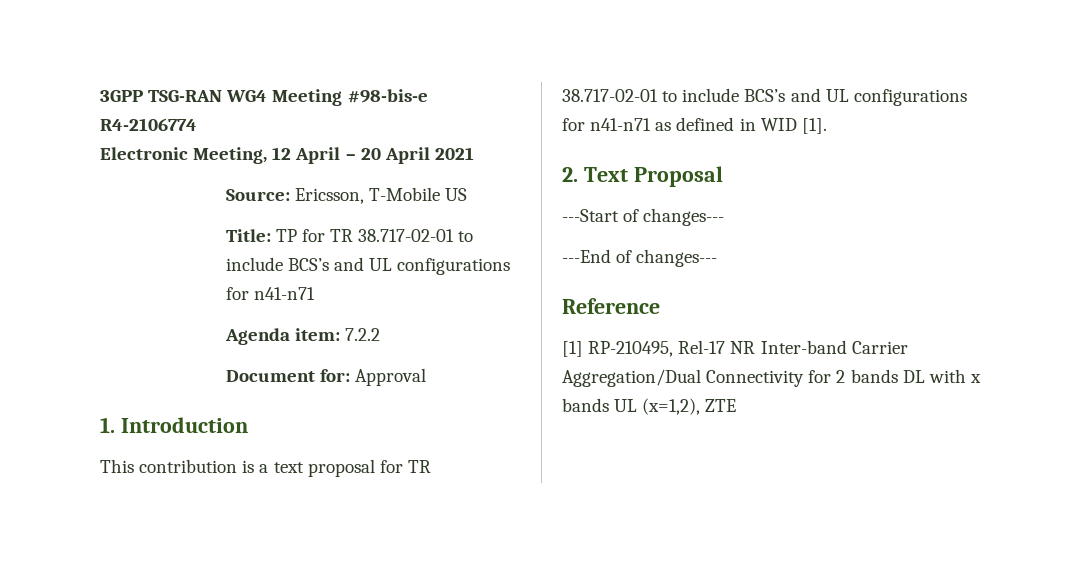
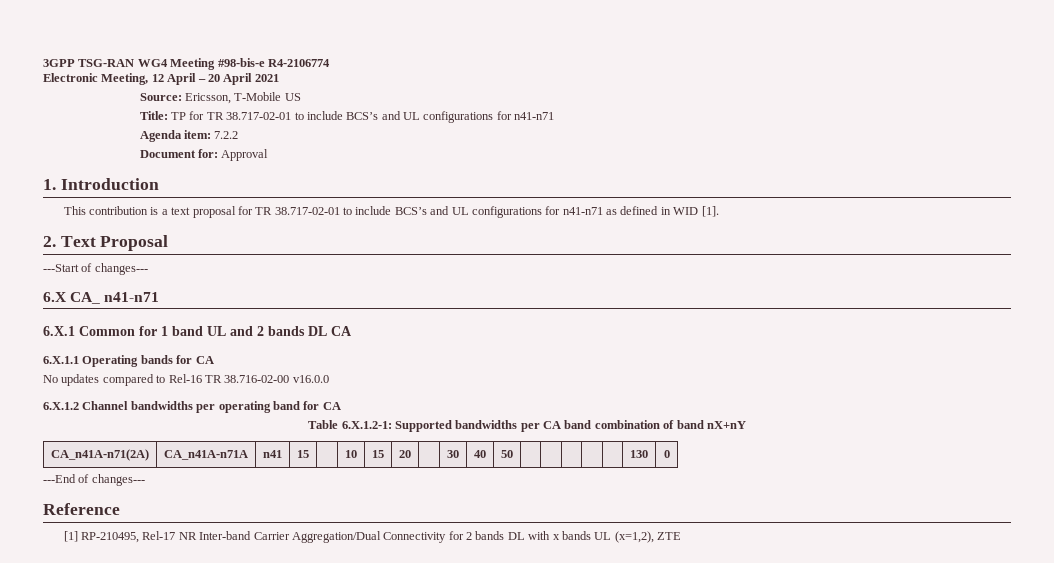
+ 6.X CA_ n41-n71
+ 6.X.1 Common for 1 band UL and 2 bands DL CA
+ 6.X.1.1 Operating bands for CA
+ No updates compared to Rel-16 TR 38.716-02-00 v16.0.0
+ 6.X.1.2 Channel bandwidths per operating band for CA
+ Table 6.X.1.2-1: Supported bandwidths per CA band combination of band nX+nY
+ CA_n41A-n71(2A) | CA_n41A-n71A | n41 | 15 | | 10 | 15 | 20 | | 30 | 40 | 50 | | | | | | 130 | 0

